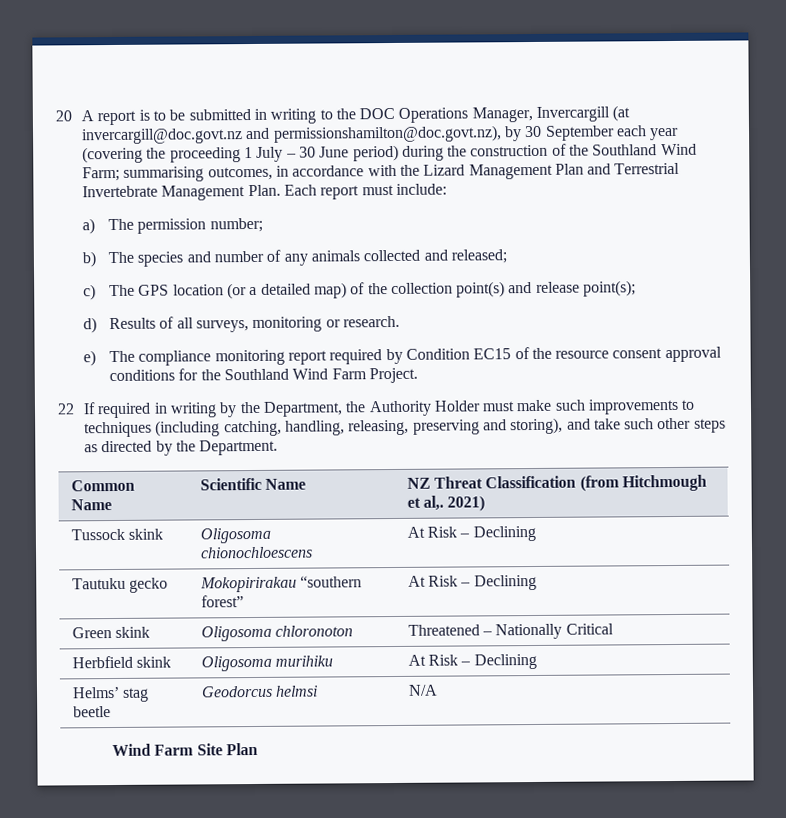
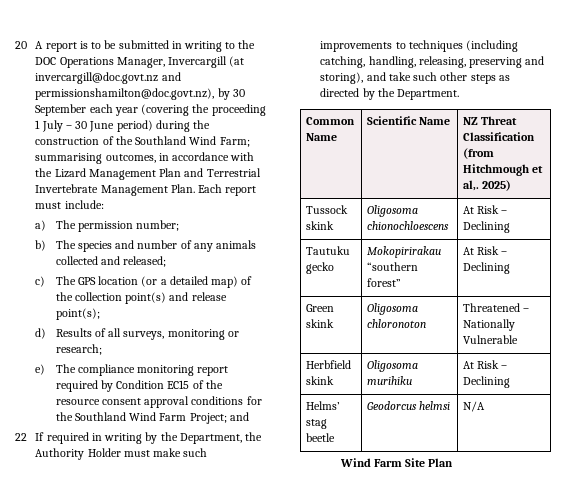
- d) Results of all surveys, monitoring or research.
+ d) Results of all surveys, monitoring or research;
- e) The compliance monitoring report required by Condition EC15 of the resource consent approval conditions for the Southland Wind Farm Project.
+ e) The compliance monitoring report required by Condition EC15 of the resource consent approval conditions for the Southland Wind Farm Project; and
- Common Name | Scientific Name | NZ Threat Classification (from Hitchmough et al,. 2021)
+ Common Name | Scientific Name | NZ Threat Classification (from Hitchmough et al,. 2025)
- Green skink | Oligosoma chloronoton | Threatened – Nationally Critical
+ Green skink | Oligosoma chloronoton | Threatened – Nationally Vulnerable

